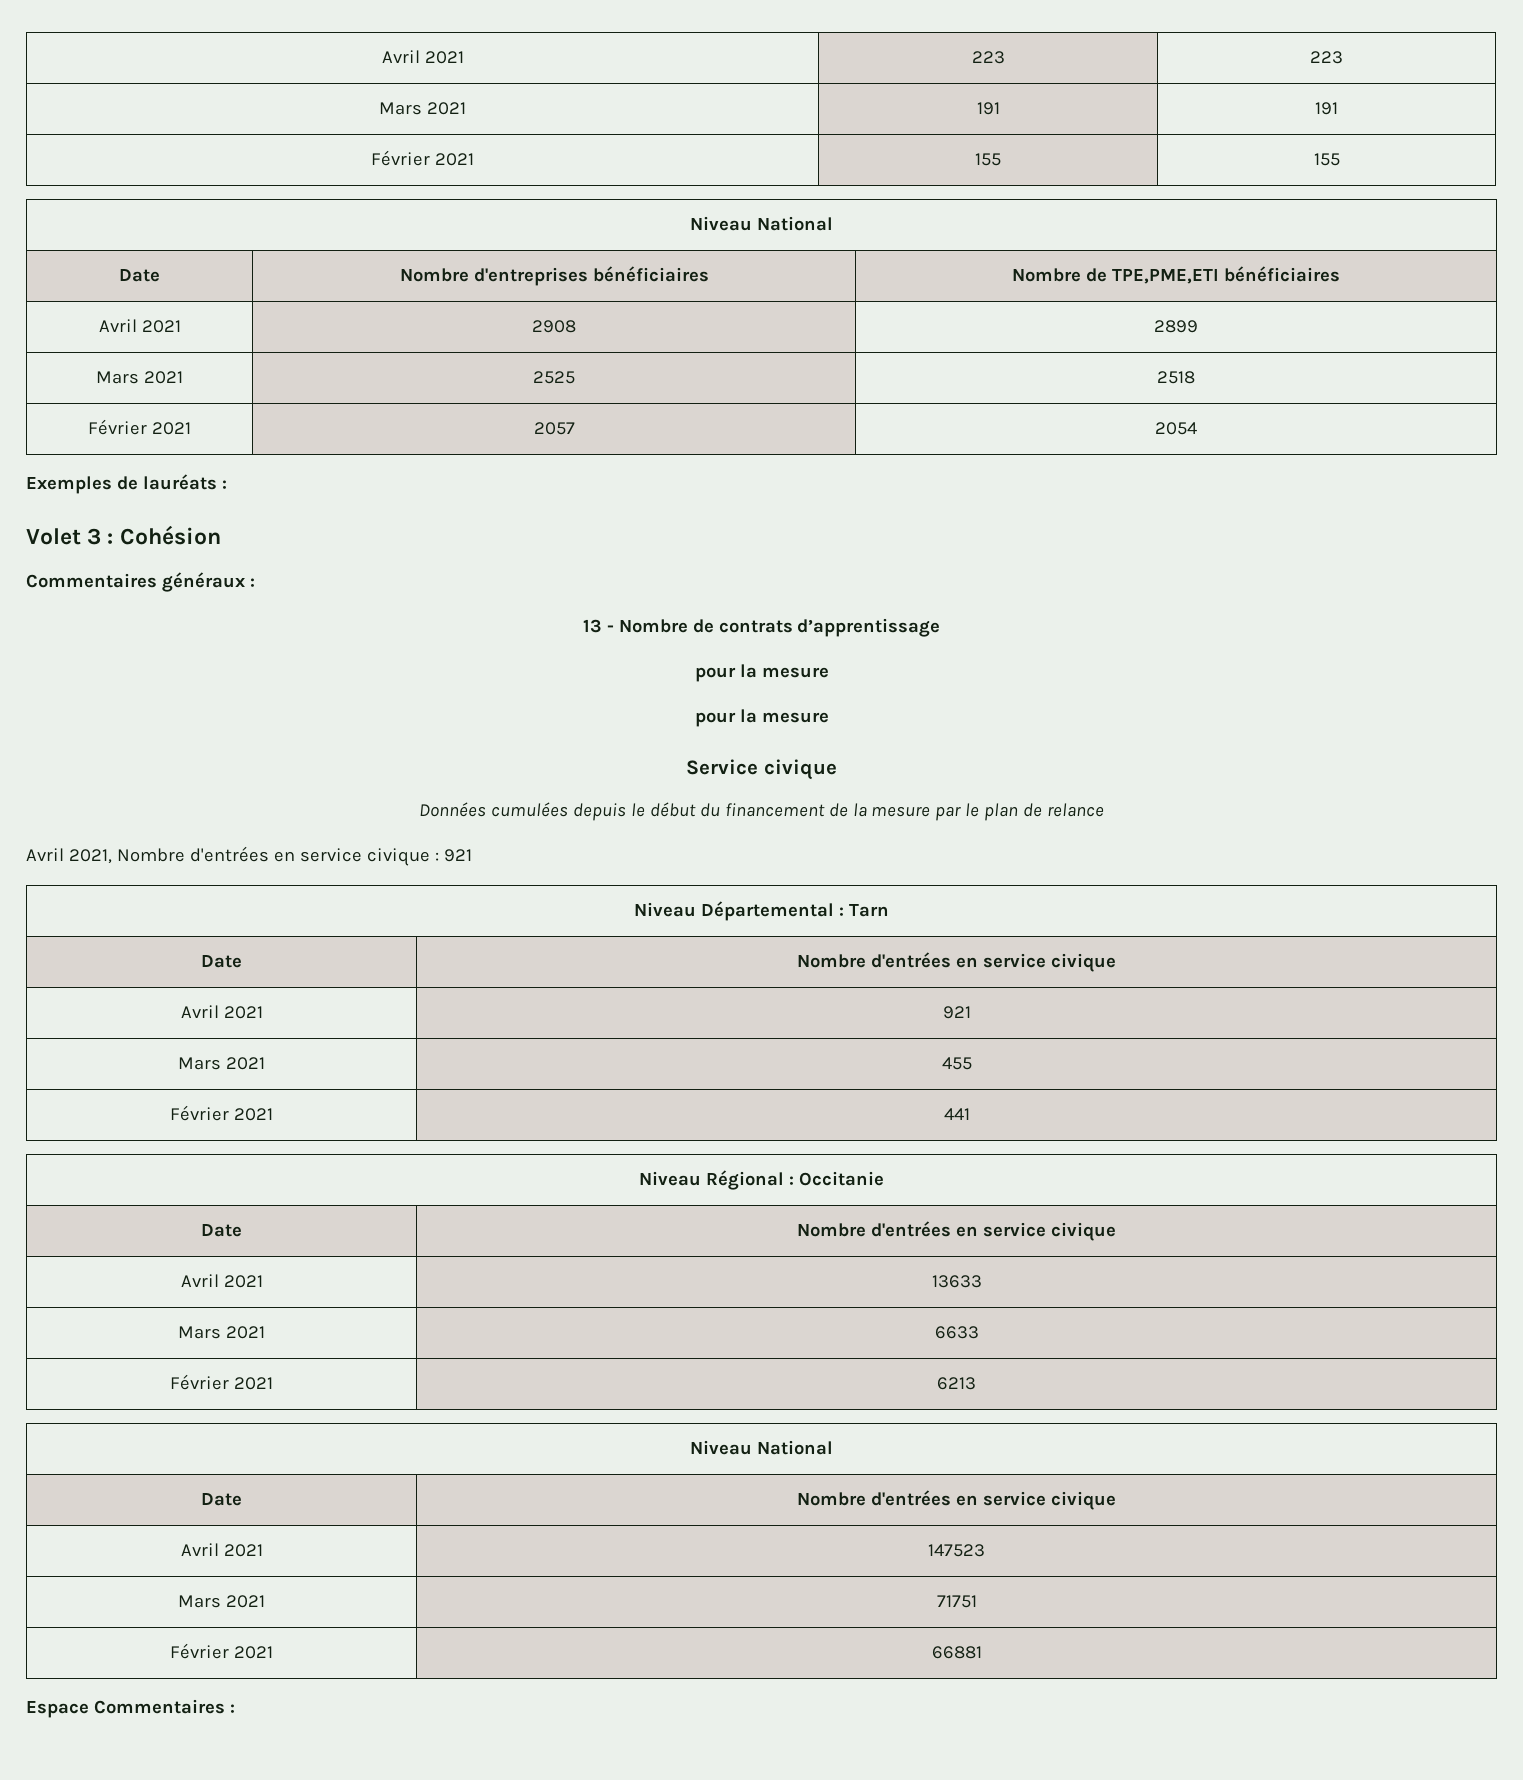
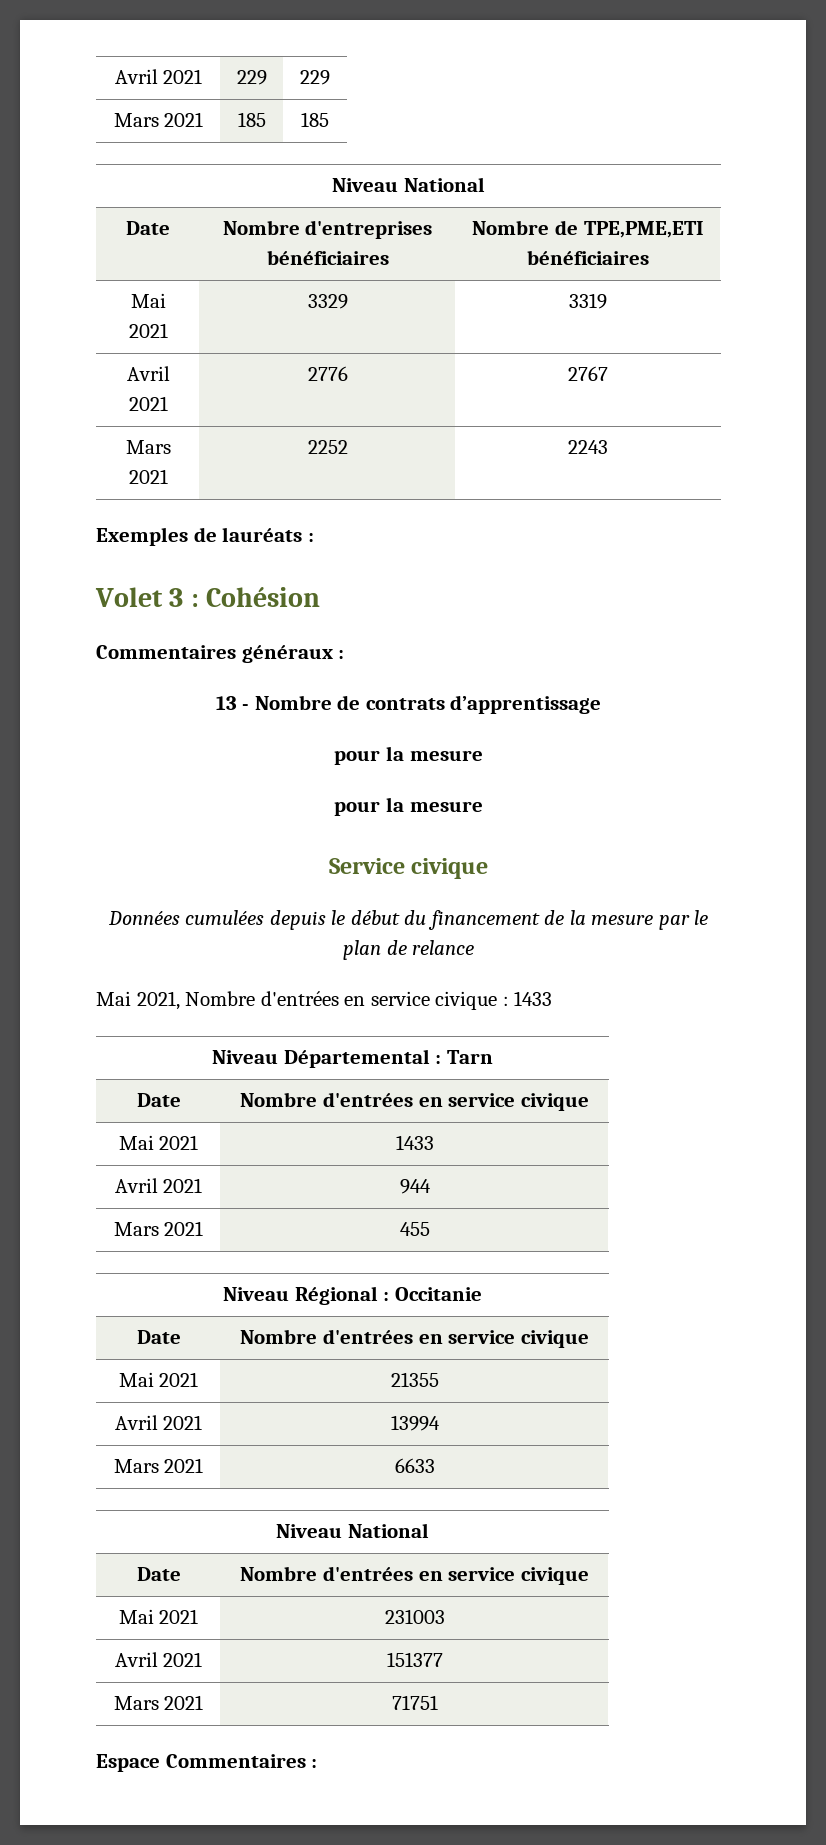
- Avril 2021 | 223 | 223
- Mars 2021 | 191 | 191
- Février 2021 | 155 | 155
+ Avril 2021 | 229 | 229
+ Mars 2021 | 185 | 185
- Avril 2021 | 2908 | 2899
- Mars 2021 | 2525 | 2518
- Février 2021 | 2057 | 2054
+ Mai 2021 | 3329 | 3319
+ Avril 2021 | 2776 | 2767
+ Mars 2021 | 2252 | 2243
- Avril 2021, Nombre d'entrées en service civique : 921
+ Mai 2021, Nombre d'entrées en service civique : 1433
- Avril 2021 | 921
+ Mai 2021 | 1433
+ Avril 2021 | 944
- Février 2021 | 441
- Avril 2021 | 13633
+ Mai 2021 | 21355
+ Avril 2021 | 13994
- Février 2021 | 6213
- Avril 2021 | 147523
+ Mai 2021 | 231003
+ Avril 2021 | 151377
- Février 2021 | 66881

